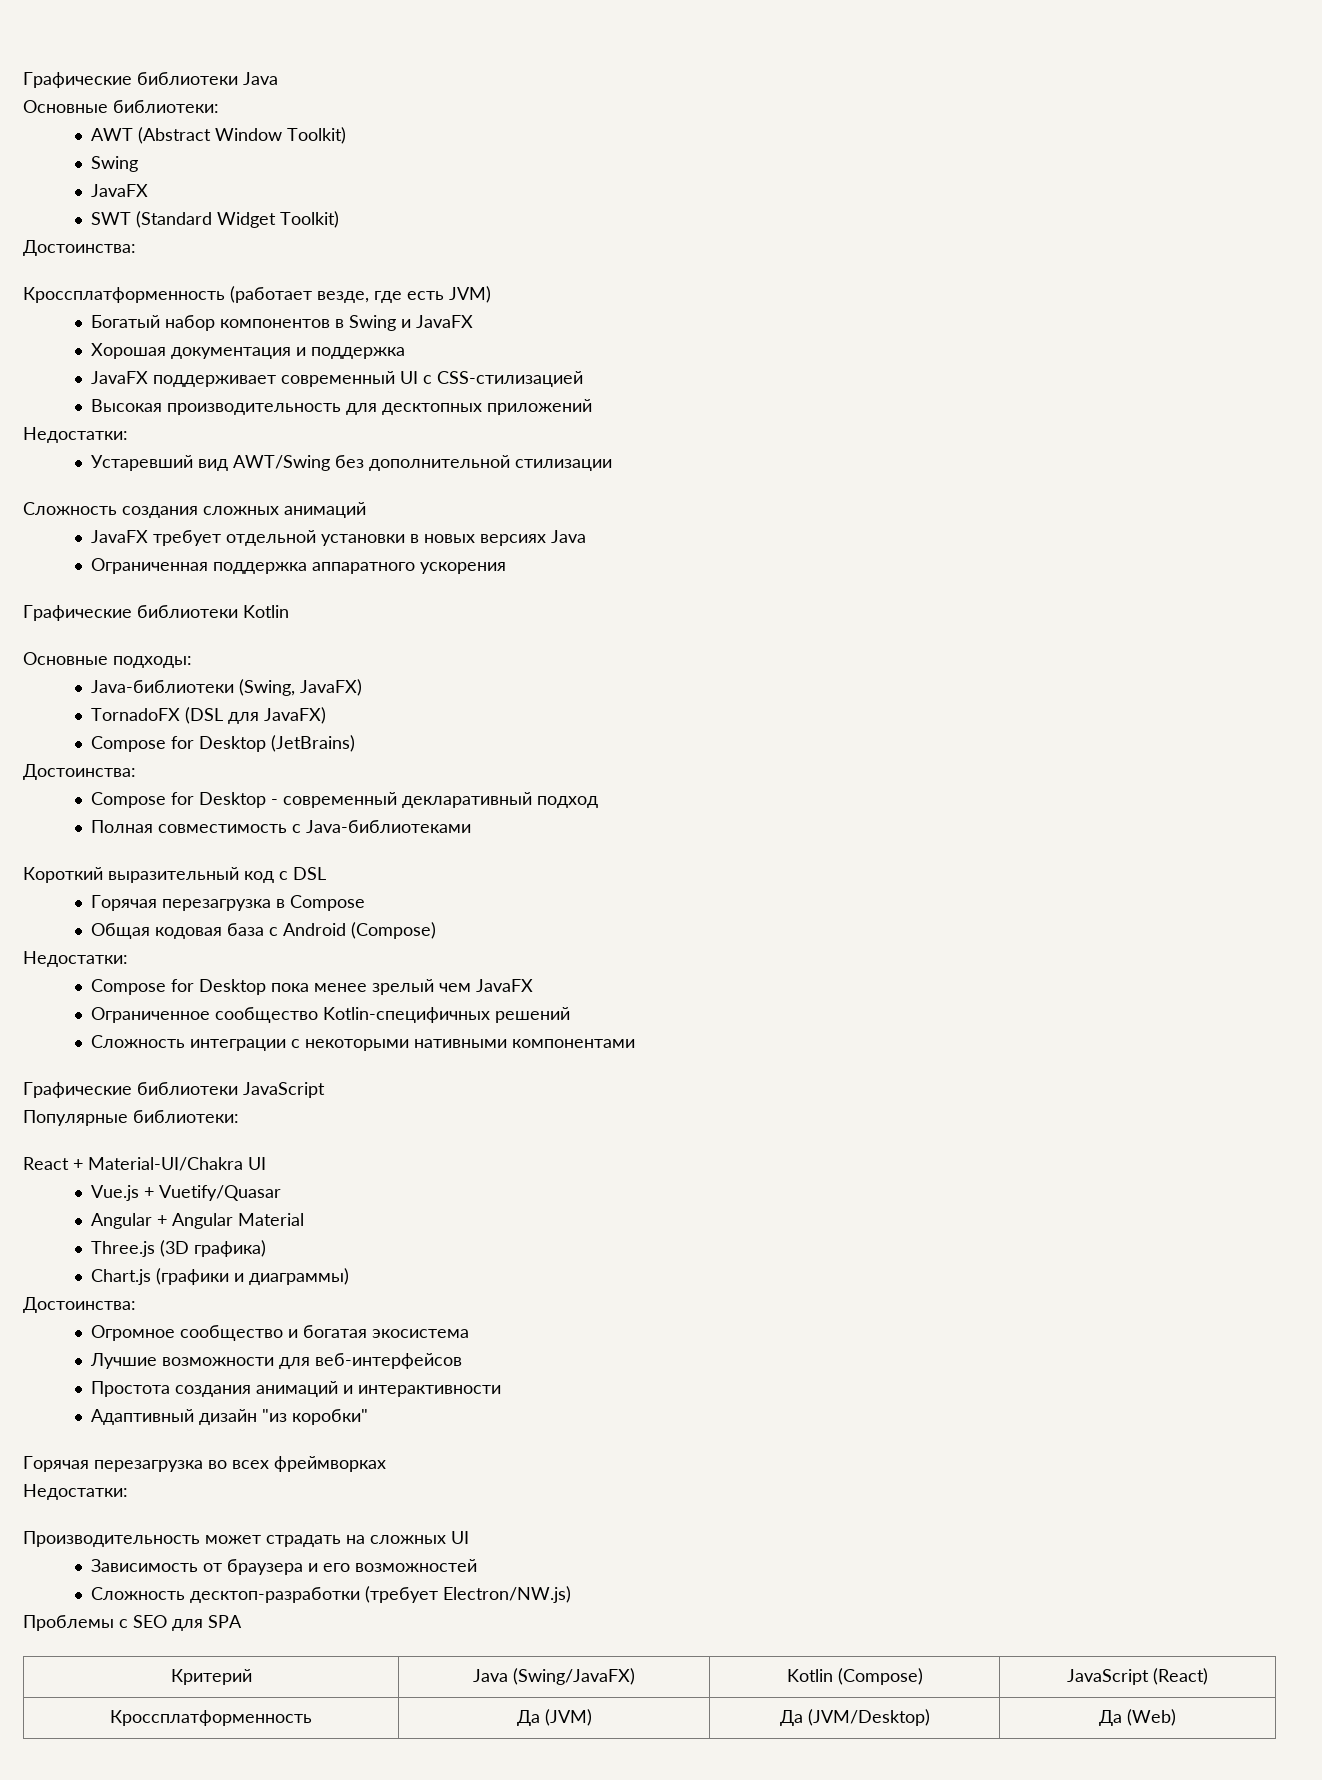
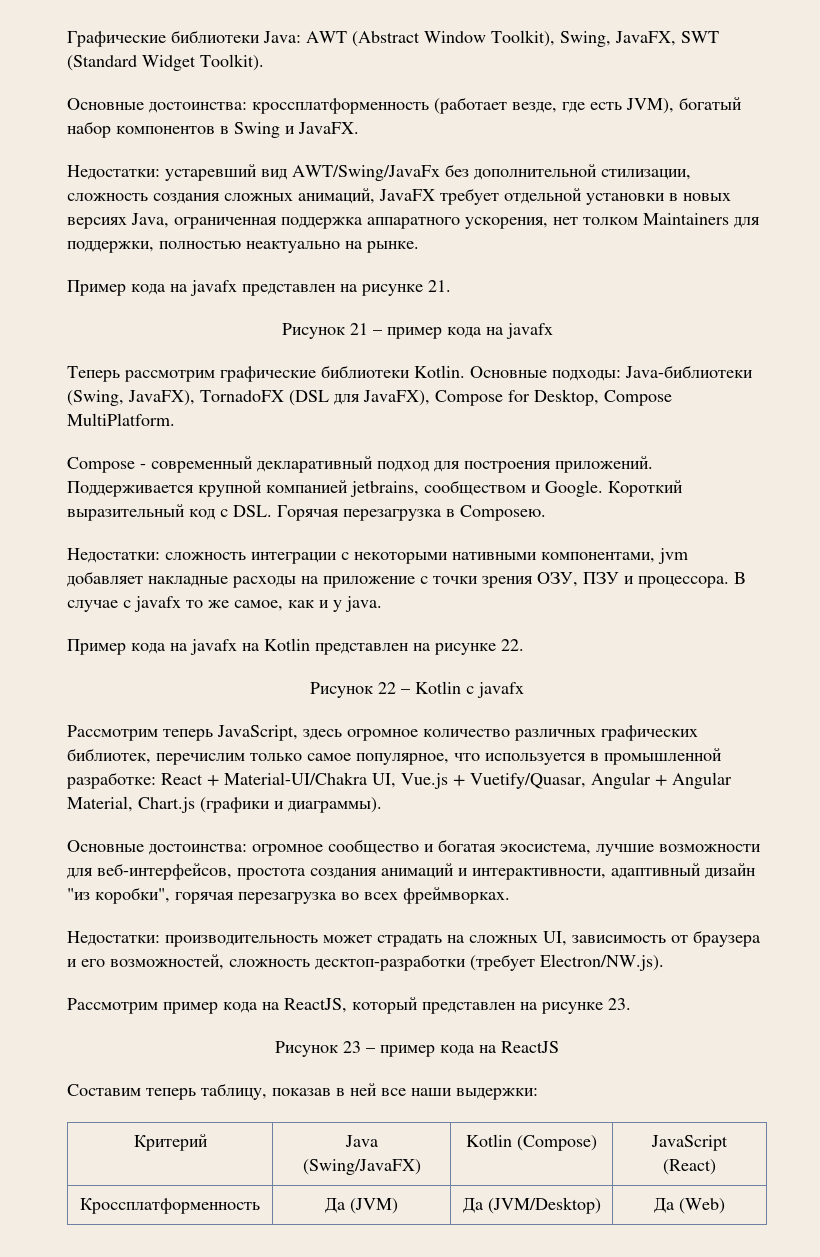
- Графические библиотеки Java
- Основные библиотеки:
- AWT (Abstract Window Toolkit)
- Swing
- JavaFX
- SWT (Standard Widget Toolkit)
- Достоинства:
- Кроссплатформенность (работает везде, где есть JVM)
- Богатый набор компонентов в Swing и JavaFX
- Хорошая документация и поддержка
- JavaFX поддерживает современный UI с CSS-стилизацией
- Высокая производительность для десктопных приложений
- Недостатки:
- Устаревший вид AWT/Swing без дополнительной стилизации
- Сложность создания сложных анимаций
- JavaFX требует отдельной установки в новых версиях Java
- Ограниченная поддержка аппаратного ускорения
- Графические библиотеки Kotlin
- Основные подходы:
- Java-библиотеки (Swing, JavaFX)
- TornadoFX (DSL для JavaFX)
- Compose for Desktop (JetBrains)
- Достоинства:
- Compose for Desktop - современный декларативный подход
- Полная совместимость с Java-библиотеками
- Короткий выразительный код с DSL
- Горячая перезагрузка в Compose
- Общая кодовая база с Android (Compose)
- Недостатки:
- Compose for Desktop пока менее зрелый чем JavaFX
- Ограниченное сообщество Kotlin-специфичных решений
- Сложность интеграции с некоторыми нативными компонентами
- Графические библиотеки JavaScript
- Популярные библиотеки:
- React + Material-UI/Chakra UI
- Vue.js + Vuetify/Quasar
- Angular + Angular Material
- Three.js (3D графика)
- Chart.js (графики и диаграммы)
- Достоинства:
- Огромное сообщество и богатая экосистема
- Лучшие возможности для веб-интерфейсов
- Простота создания анимаций и интерактивности
- Адаптивный дизайн "из коробки"
- Горячая перезагрузка во всех фреймворках
- Недостатки:
- Производительность может страдать на сложных UI
- Зависимость от браузера и его возможностей
- Сложность десктоп-разработки (требует Electron/NW.js)
- Проблемы с SEO для SPA
+ Графические библиотеки Java: AWT (Abstract Window Toolkit), Swing, JavaFX, SWT (Standard Widget Toolkit).
+ Основные достоинства: кроссплатформенность (работает везде, где есть JVM), богатый набор компонентов в Swing и JavaFX.
+ Недостатки: устаревший вид AWT/Swing/JavaFx без дополнительной стилизации, сложность создания сложных анимаций, JavaFX требует отдельной установки в новых версиях Java, ограниченная поддержка аппаратного ускорения, нет толком Maintainers для поддержки, полностью неактуально на рынке.
+ Пример кода на javafx представлен на рисунке 21.
+ Рисунок 21 – пример кода на javafx
+ Теперь рассмотрим графические библиотеки Kotlin. Основные подходы: Java-библиотеки (Swing, JavaFX), TornadoFX (DSL для JavaFX), Compose for Desktop, Compose MultiPlatform.
+ Compose - современный декларативный подход для построения приложений. Поддерживается крупной компанией jetbrains, сообществом и Google. Короткий выразительный код с DSL. Горячая перезагрузка в Composeю.
+ Недостатки: сложность интеграции с некоторыми нативными компонентами, jvm добавляет накладные расходы на приложение с точки зрения ОЗУ, ПЗУ и процессора. В случае с javafx то же самое, как и у java.
+ Пример кода на javafx на Kotlin представлен на рисунке 22.
+ Рисунок 22 – Kotlin с javafx
+ Рассмотрим теперь JavaScript, здесь огромное количество различных графических библиотек, перечислим только самое популярное, что используется в промышленной разработке: React + Material-UI/Chakra UI, Vue.js + Vuetify/Quasar, Angular + Angular Material, Chart.js (графики и диаграммы).
+ Основные достоинства: огромное сообщество и богатая экосистема, лучшие возможности для веб-интерфейсов, простота создания анимаций и интерактивности, адаптивный дизайн "из коробки", горячая перезагрузка во всех фреймворках.
+ Недостатки: производительность может страдать на сложных UI, зависимость от браузера и его возможностей, сложность десктоп-разработки (требует Electron/NW.js).
+ Рассмотрим пример кода на ReactJS, который представлен на рисунке 23.
+ Рисунок 23 – пример кода на ReactJS
+ Составим теперь таблицу, показав в ней все наши выдержки:

